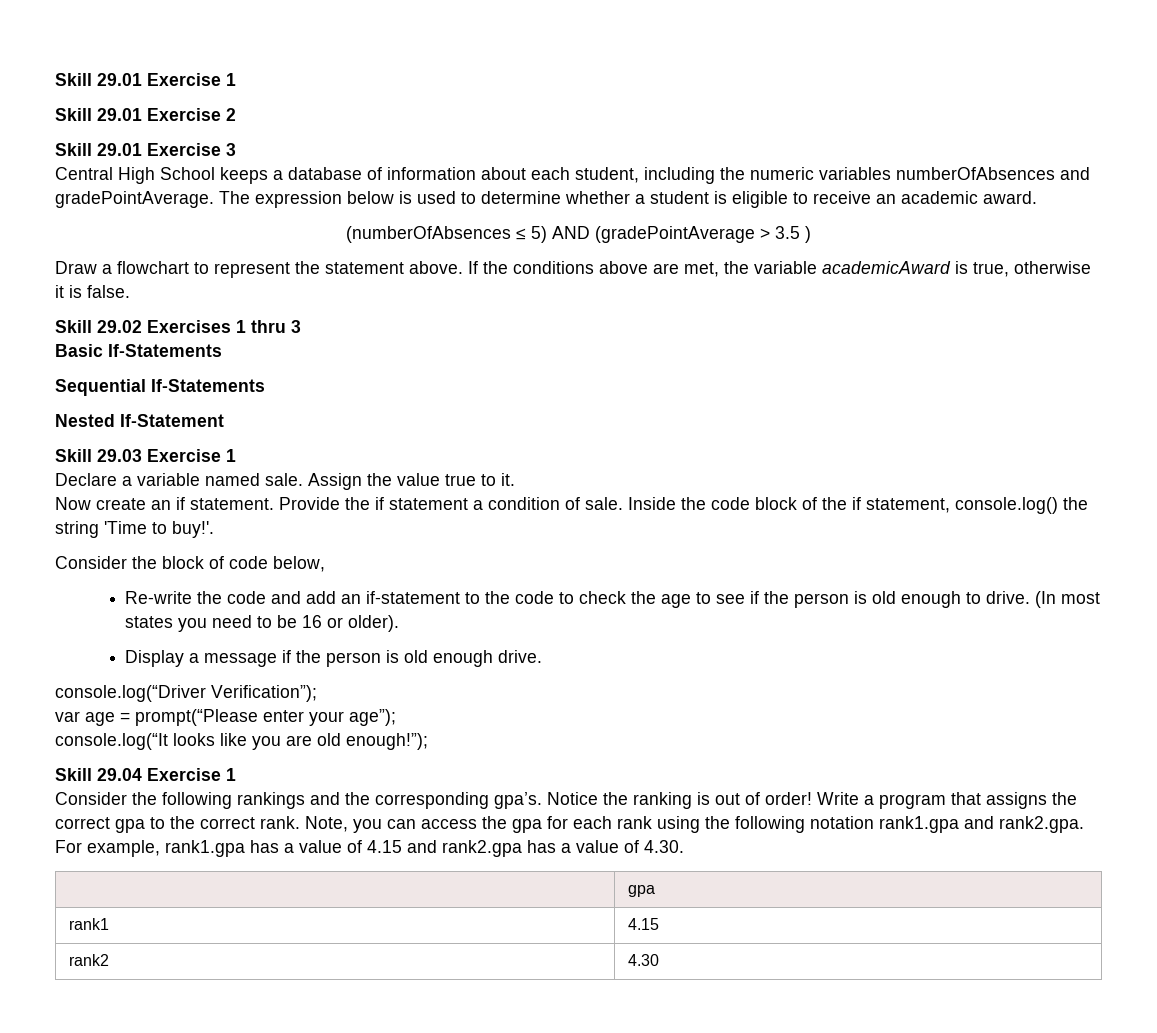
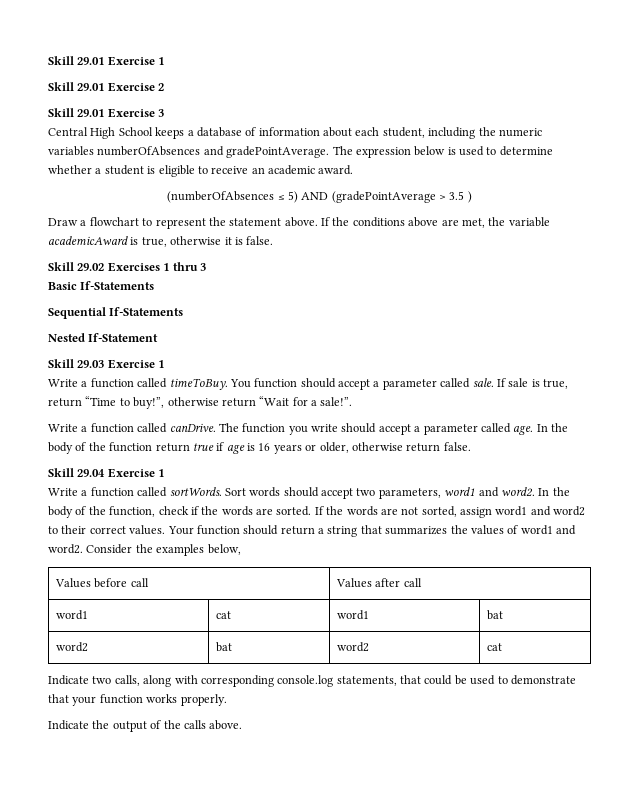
- Declare a variable named sale. Assign the value true to it.
- Now create an if statement. Provide the if statement a condition of sale. Inside the code block of the if statement, console.log() the string 'Time to buy!'.
- Consider the block of code below,
- Re-write the code and add an if-statement to the code to check the age to see if the person is old enough to drive. (In most states you need to be 16 or older).
- Display a message if the person is old enough drive.
- console.log(“Driver Verification”);
- var age = prompt(“Please enter your age”);
- console.log(“It looks like you are old enough!”);
+ Write a function called timeToBuy. You function should accept a parameter called sale. If sale is true, return “Time to buy!”, otherwise return “Wait for a sale!”.
+ Write a function called canDrive. The function you write should accept a parameter called age. In the body of the function return true if age is 16 years or older, otherwise return false.
  Skill 29.04 Exercise 1
- Consider the following rankings and the corresponding gpa’s. Notice the ranking is out of order! Write a program that assigns the correct gpa to the correct rank. Note, you can access the gpa for each rank using the following notation rank1.gpa and rank2.gpa. For example, rank1.gpa has a value of 4.15 and rank2.gpa has a value of 4.30.
- | gpa
- rank1 | 4.15
- rank2 | 4.30
+ Write a function called sortWords. Sort words should accept two parameters, word1 and word2. In the body of the function, check if the words are sorted. If the words are not sorted, assign word1 and word2 to their correct values. Your function should return a string that summarizes the values of word1 and word2. Consider the examples below,
+ Values before call | Values after call
+ word1 | cat | word1 | bat
+ word2 | bat | word2 | cat
+ Indicate two calls, along with corresponding console.log statements, that could be used to demonstrate that your function works properly.
+ Indicate the output of the calls above.

